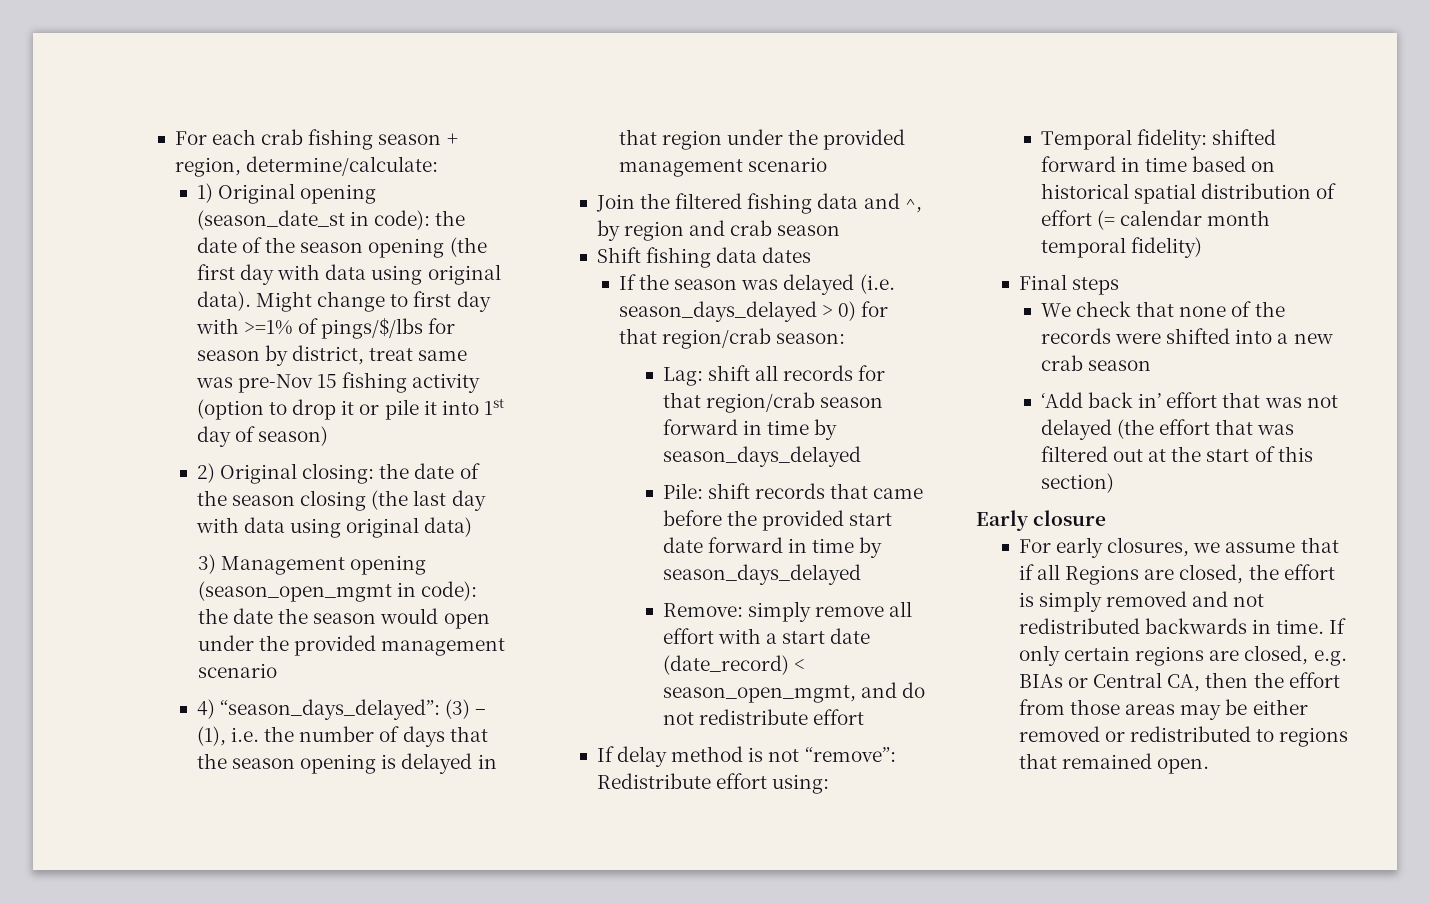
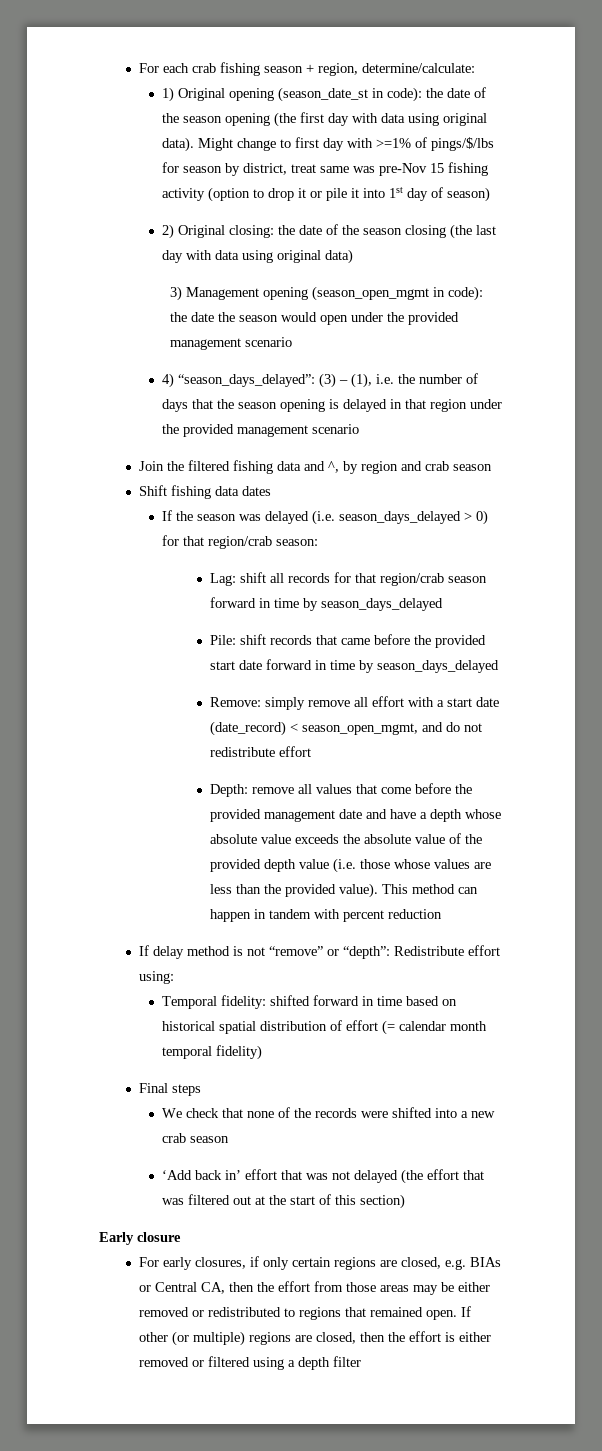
+ Depth: remove all values that come before the provided management date and have a depth whose absolute value exceeds the absolute value of the provided depth value (i.e. those whose values are less than the provided value). This method can happen in tandem with percent reduction
- If delay method is not “remove”: Redistribute effort using:
+ If delay method is not “remove” or “depth”: Redistribute effort using:
- For early closures, we assume that if all Regions are closed, the effort is simply removed and not redistributed backwards in time. If only certain regions are closed, e.g. BIAs or Central CA, then the effort from those areas may be either removed or redistributed to regions that remained open.
+ For early closures, if only certain regions are closed, e.g. BIAs or Central CA, then the effort from those areas may be either removed or redistributed to regions that remained open.
+ If other (or multiple) regions are closed, then the effort is either removed or filtered using a depth filter

